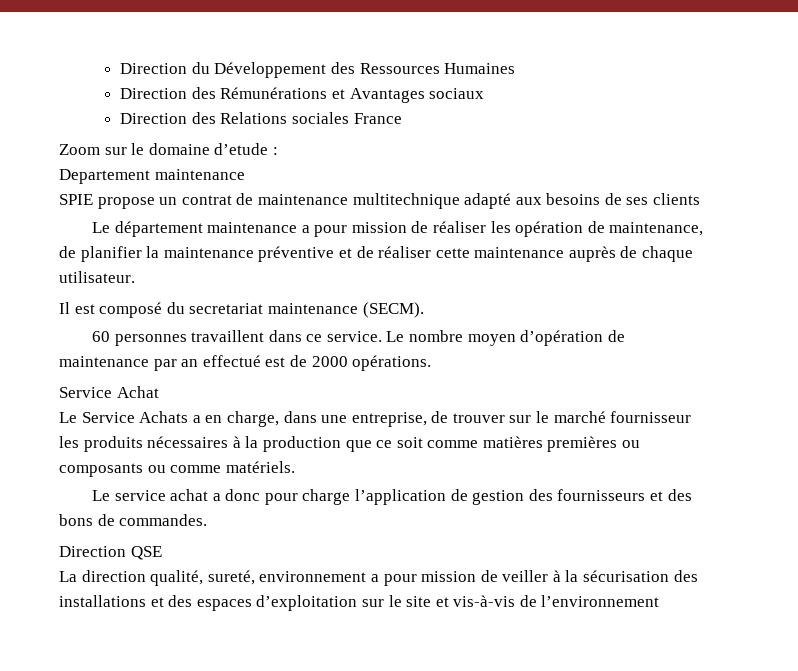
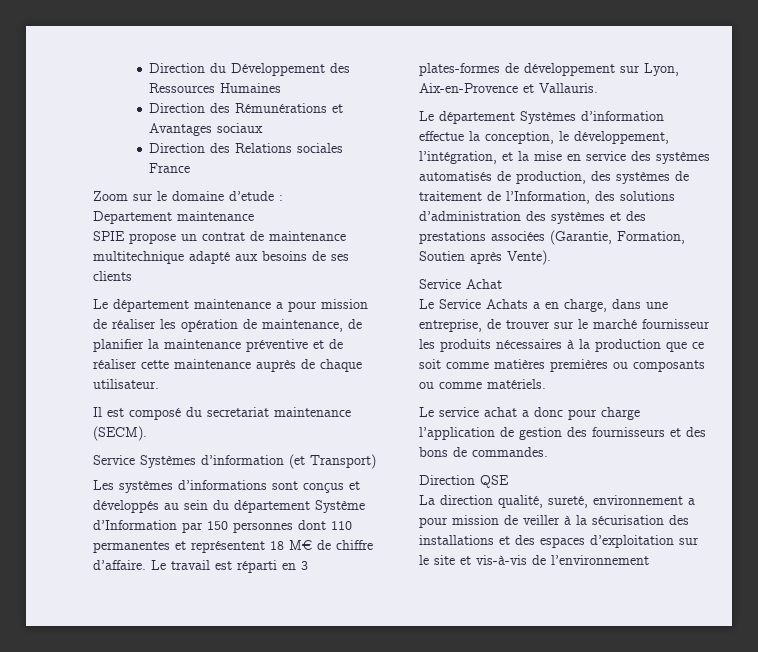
- 60 personnes travaillent dans ce service. Le nombre moyen d’opération de maintenance par an effectué est de 2000 opérations.
+ Service Systèmes d’information (et Transport)
+ Les systèmes d’informations sont conçus et développés au sein du département Système d’Information par 150 personnes dont 110 permanentes et représentent 18 M€ de chiffre d’affaire. Le travail est réparti en 3 plates-formes de développement sur Lyon, Aix-en-Provence et Vallauris.
+ Le département Systèmes d’information effectue la conception, le développement, l’intégration, et la mise en service des systèmes automatisés de production, des systèmes de traitement de l’Information, des solutions d’administration des systèmes et des prestations associées (Garantie, Formation, Soutien après Vente).

